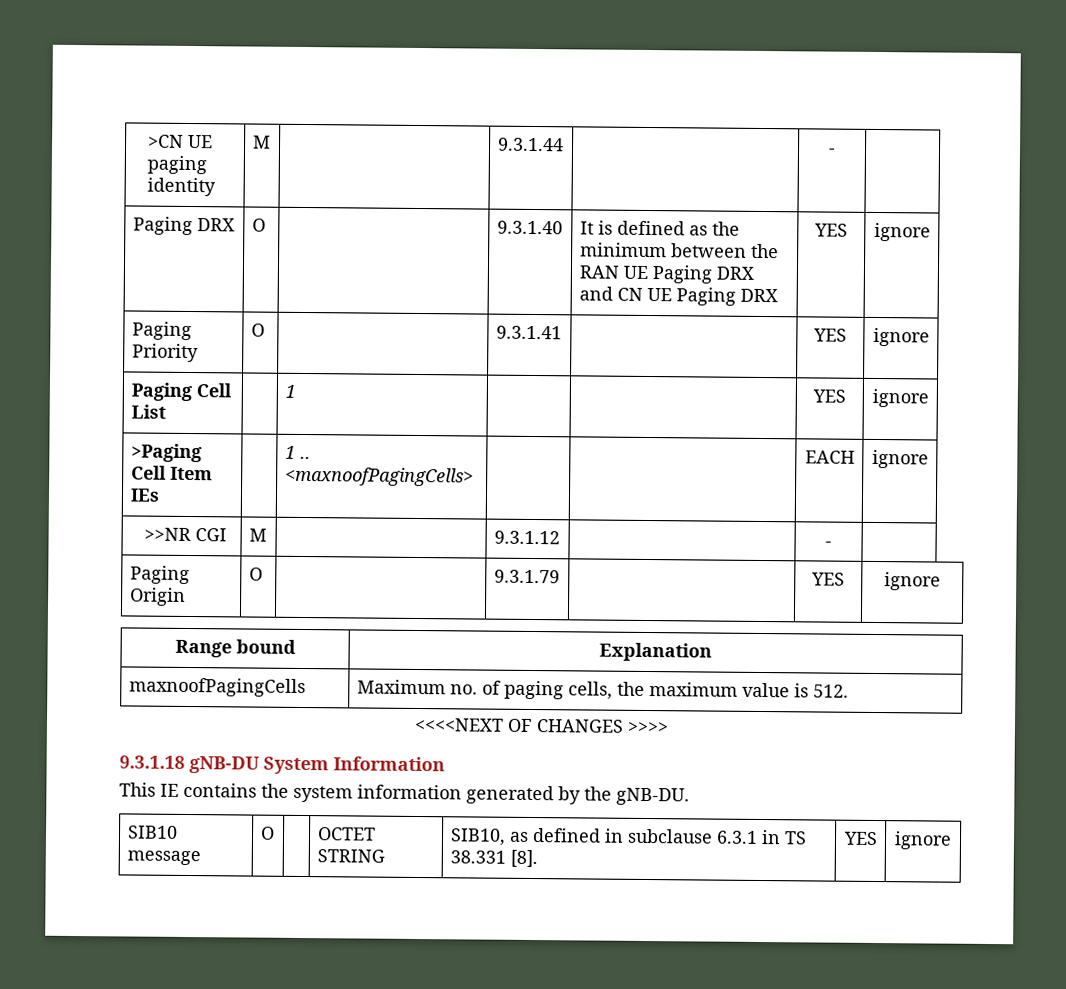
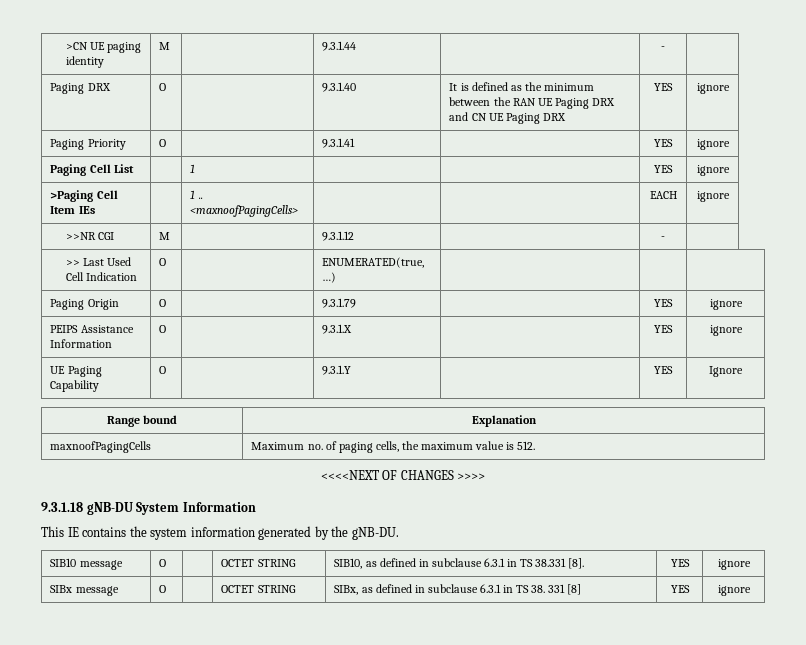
+ >> Last Used Cell Indication | O | | ENUMERATED(true, …) | | |
+ PEIPS Assistance Information | O | | 9.3.1.X | | YES | ignore
+ UE Paging Capability | O | | 9.3.1.Y | | YES | Ignore
+ SIBx message | O | | OCTET STRING | SIBx, as defined in subclause 6.3.1 in TS 38. 331 [8] | YES | ignore

